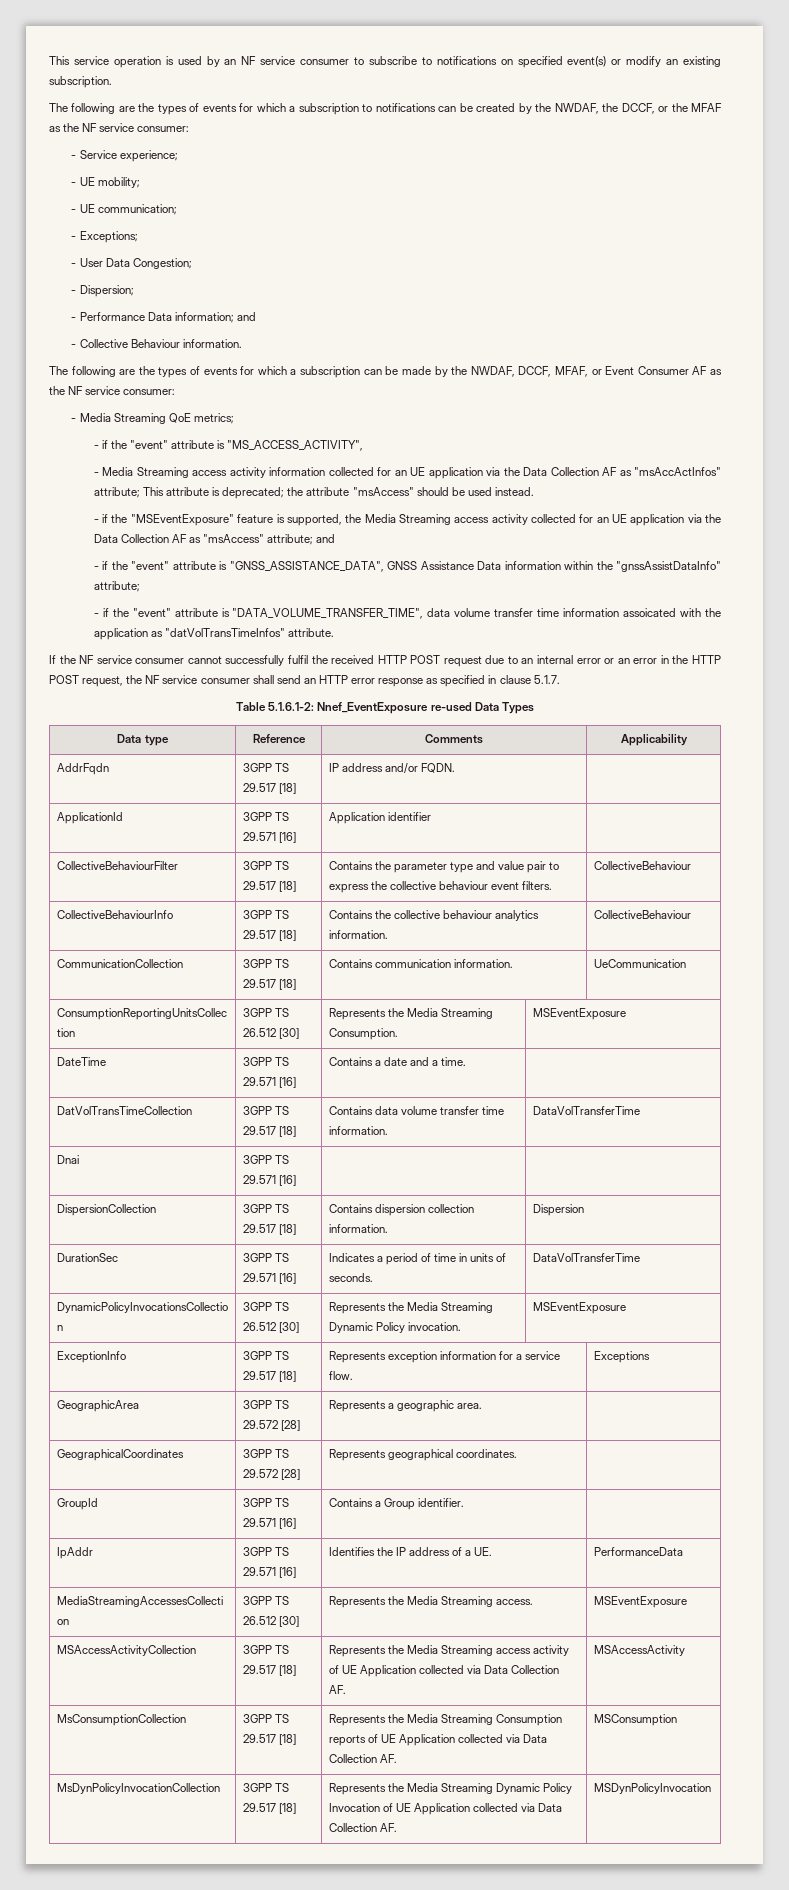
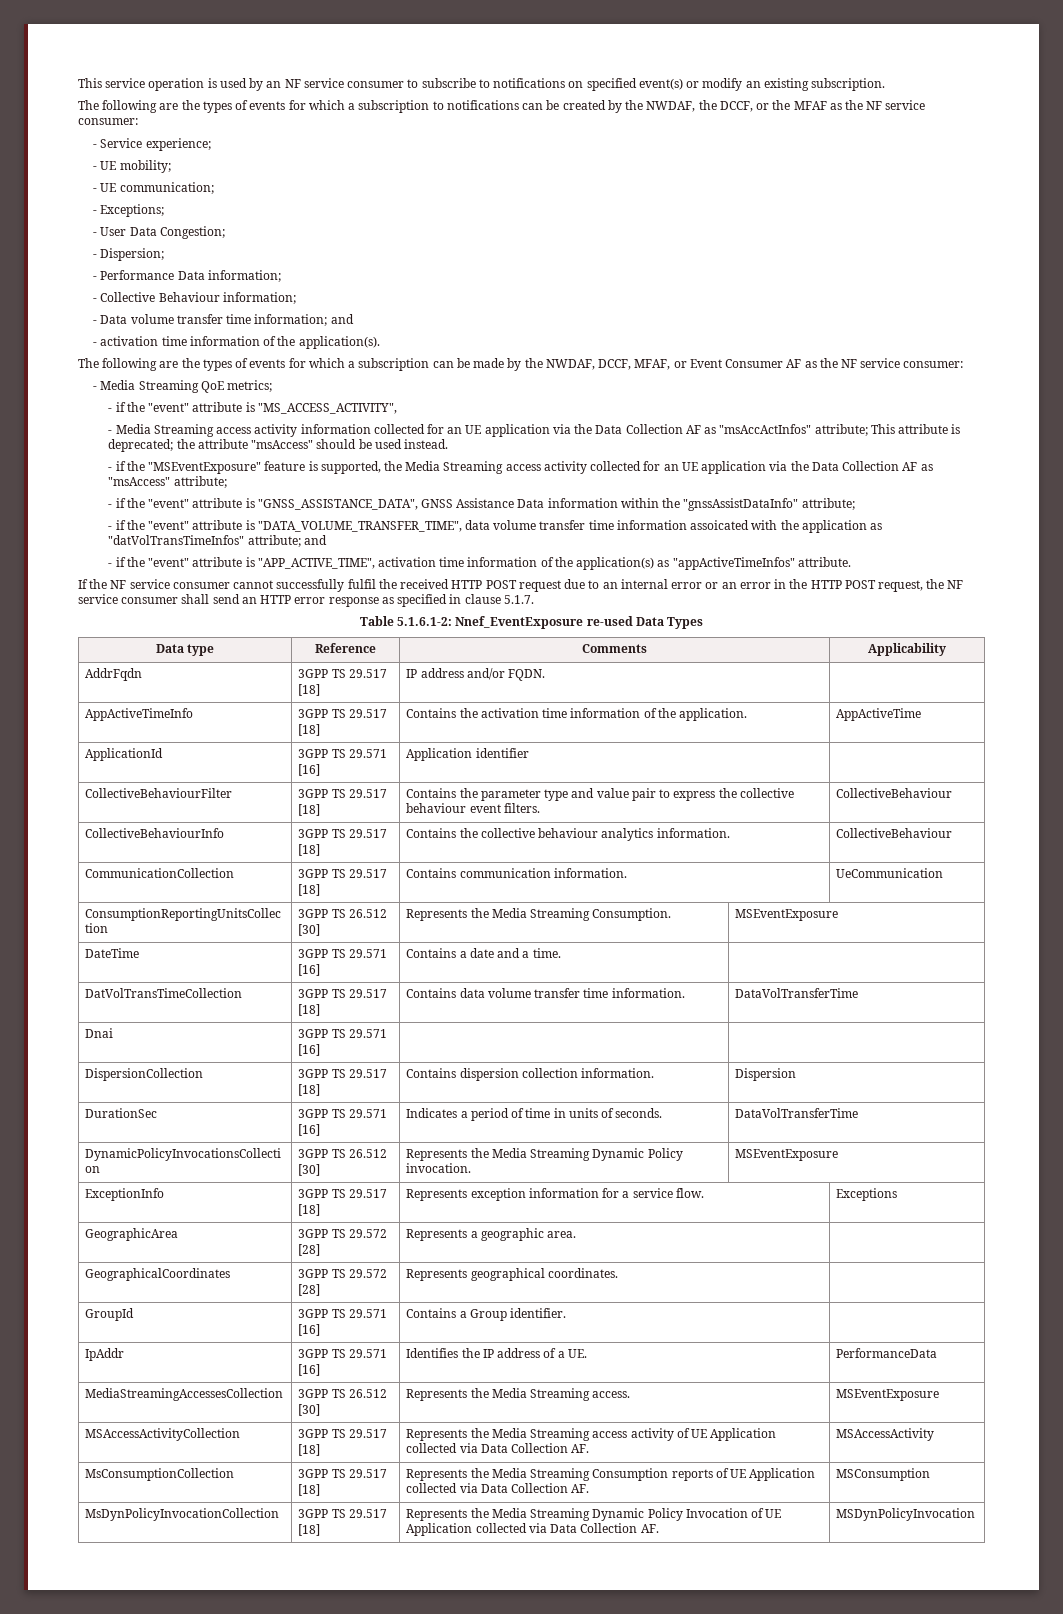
- - Performance Data information; and
+ - Performance Data information;
- - Collective Behaviour information.
+ - Collective Behaviour information;
+ - Data volume transfer time information; and
+ - activation time information of the application(s).
- - if the "MSEventExposure" feature is supported, the Media Streaming access activity collected for an UE application via the Data Collection AF as "msAccess" attribute; and
+ - if the "MSEventExposure" feature is supported, the Media Streaming access activity collected for an UE application via the Data Collection AF as "msAccess" attribute;
- - if the "event" attribute is "DATA_VOLUME_TRANSFER_TIME", data volume transfer time information assoicated with the application as "datVolTransTimeInfos" attribute.
+ - if the "event" attribute is "DATA_VOLUME_TRANSFER_TIME", data volume transfer time information assoicated with the application as "datVolTransTimeInfos" attribute; and
+ - if the "event" attribute is "APP_ACTIVE_TIME", activation time information of the application(s) as "appActiveTimeInfos" attribute.
+ AppActiveTimeInfo | 3GPP TS 29.517 [18] | Contains the activation time information of the application. | AppActiveTime

